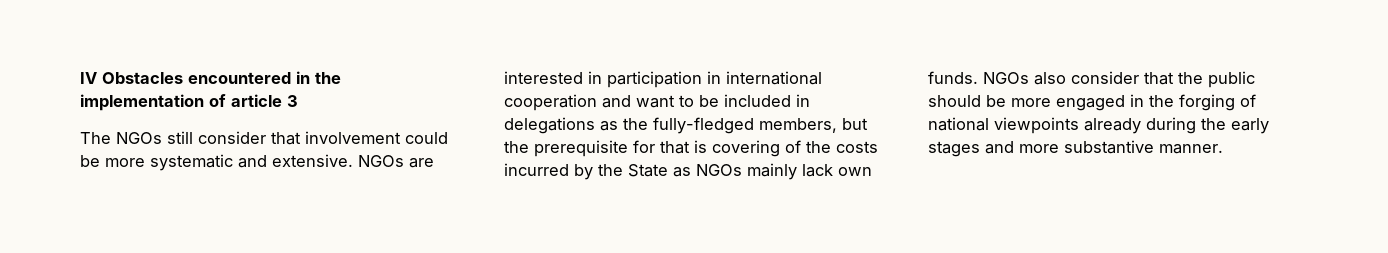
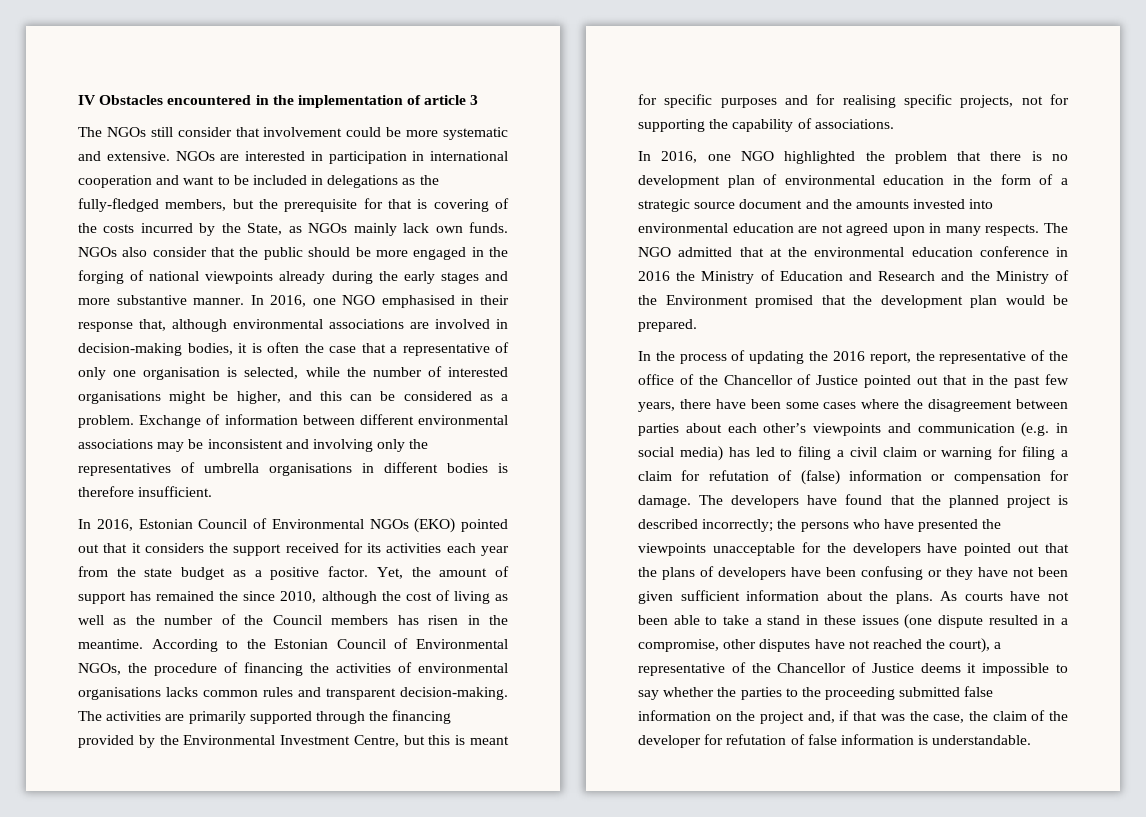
- NGOs are interested in participation in international cooperation and want to be included in delegations as the fully-fledged members, but the prerequisite for that is covering of the costs incurred by the State as NGOs mainly lack own funds.
+ NGOs are interested in participation in international cooperation and want to be included in delegations as the fully-fledged members, but the prerequisite for that is covering of the costs incurred by the State, as NGOs mainly lack own funds.
+ In 2016, one NGO emphasised in their response that, although environmental associations are involved in decision-making bodies, it is often the case that a representative of only one organisation is selected, while the number of interested organisations might be higher, and this can be considered as a problem. Exchange of information between different environmental associations may be inconsistent and involving only the representatives of umbrella organisations in different bodies is therefore insufficient.
+ In 2016, Estonian Council of Environmental NGOs (EKO) pointed out that it considers the support received for its activities each year from the state budget as a positive factor. Yet, the amount of support has remained the since 2010, although the cost of living as well as the number of the Council members has risen in the meantime. According to the Estonian Council of Environmental NGOs, the procedure of financing the activities of environmental organisations lacks common rules and transparent decision-making. The activities are primarily supported through the financing provided by the Environmental Investment Centre, but this is meant for specific purposes and for realising specific projects, not for supporting the capability of associations.
+ In 2016, one NGO highlighted the problem that there is no development plan of environmental education in the form of a strategic source document and the amounts invested into environmental education are not agreed upon in many respects. The NGO admitted that at the environmental education conference in 2016 the Ministry of Education and Research and the Ministry of the Environment promised that the development plan would be prepared.
+ In the process of updating the 2016 report, the representative of the office of the Chancellor of Justice pointed out that in the past few years, there have been some cases where the disagreement between parties about each other’s viewpoints and communication (e.g. in social media) has led to filing a civil claim or warning for filing a claim for refutation of (false) information or compensation for damage. The developers have found that the planned project is described incorrectly; the persons who have presented the viewpoints unacceptable for the developers have pointed out that the plans of developers have been confusing or they have not been given sufficient information about the plans. As courts have not been able to take a stand in these issues (one dispute resulted in a compromise, other disputes have not reached the court), a representative of the Chancellor of Justice deems it impossible to say whether the parties to the proceeding submitted false information on the project and, if that was the case, the claim of the developer for refutation of false information is understandable.

